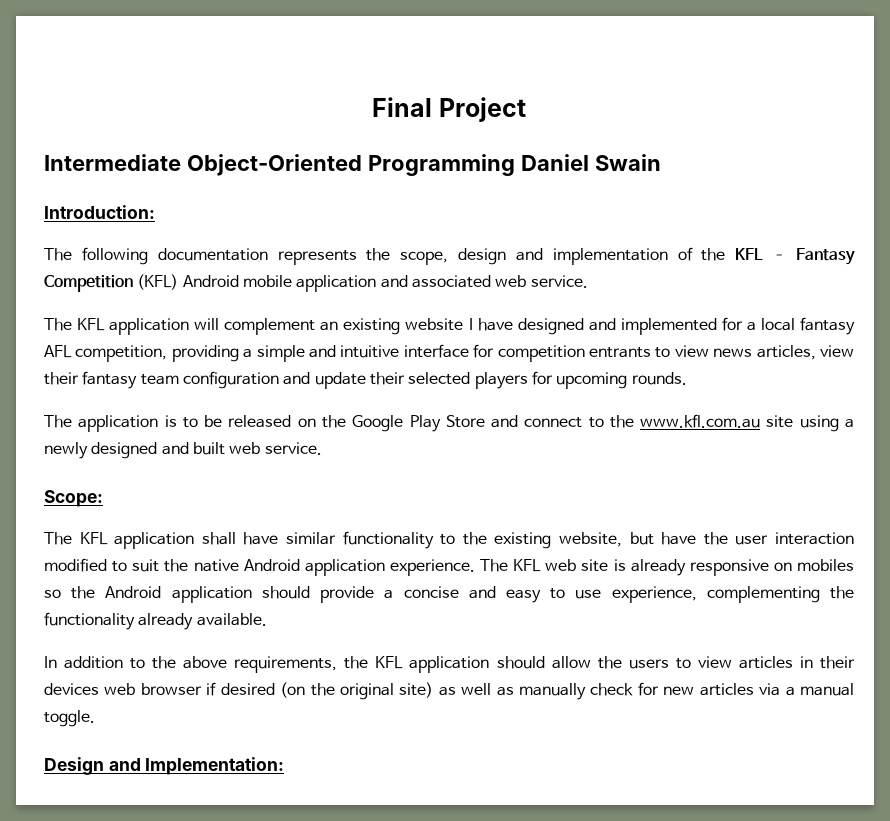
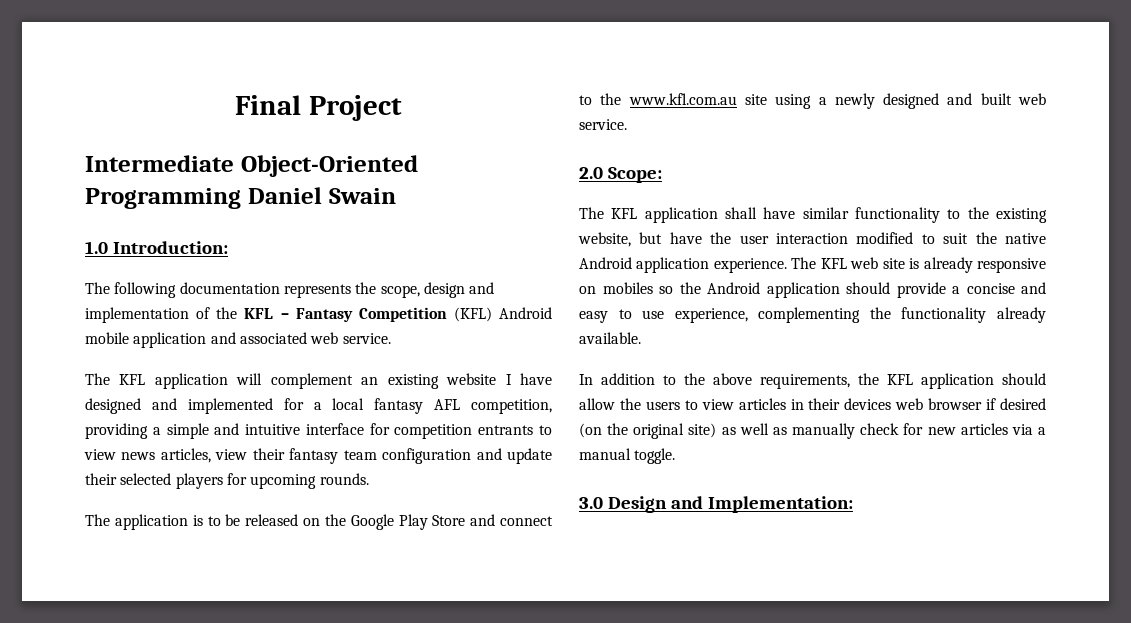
- Introduction:
+ 1.0 Introduction:
- Scope:
+ 2.0 Scope:
- Design and Implementation:
+ 3.0 Design and Implementation:

